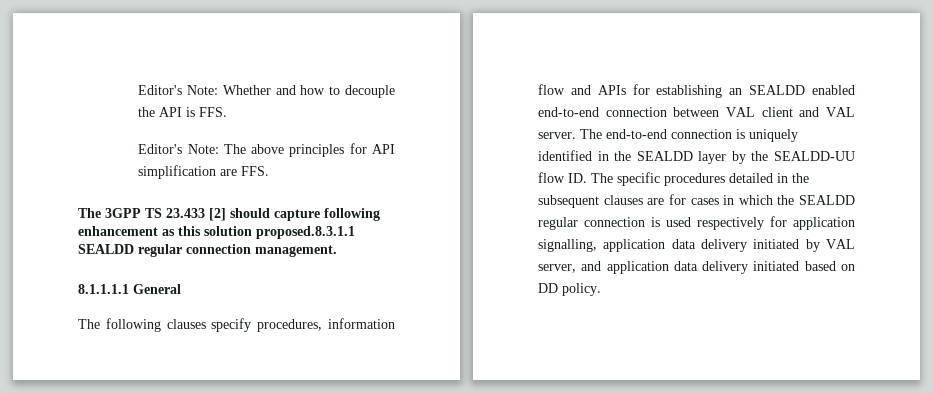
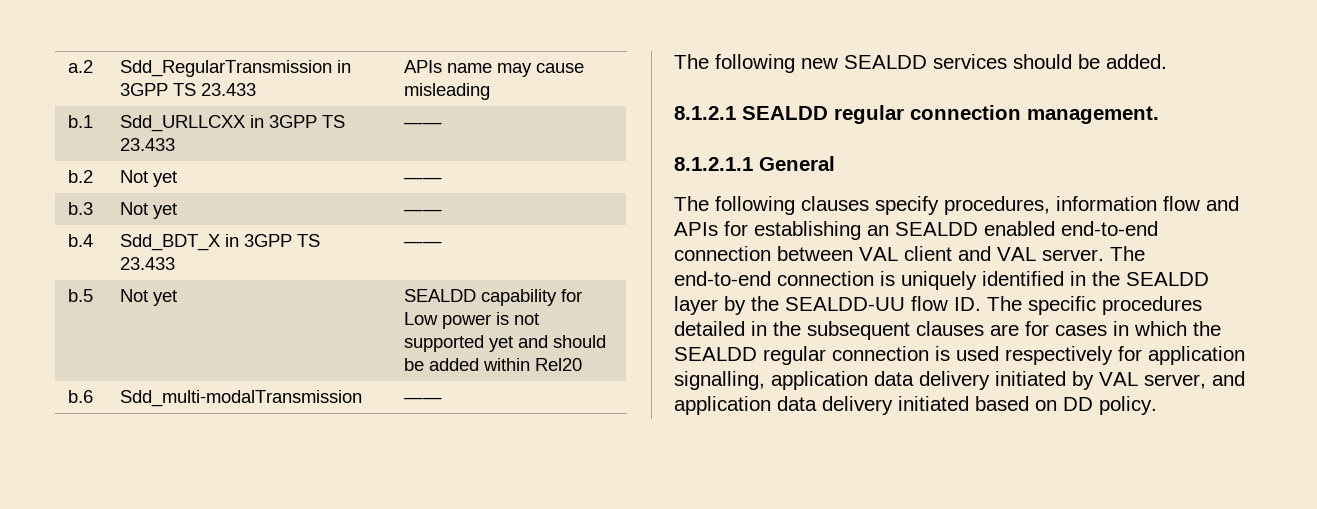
- Editor's Note: Whether and how to decouple the API is FFS.
- Editor's Note: The above principles for API simplification are FFS.
- The 3GPP TS 23.433 [2] should capture following enhancement as this solution proposed.8.3.1.1 SEALDD regular connection management.
+ a.2 | Sdd_RegularTransmission in 3GPP TS 23.433 | APIs name may cause misleading
+ b.1 | Sdd_URLLCXX in 3GPP TS 23.433 | ——
+ b.2 | Not yet | ——
+ b.3 | Not yet | ——
+ b.4 | Sdd_BDT_X in 3GPP TS 23.433 | ——
+ b.5 | Not yet | SEALDD capability for Low power is not supported yet and should be added within Rel20
+ b.6 | Sdd_multi-modalTransmission | ——
+ The following new SEALDD services should be added.
+ 8.1.2.1 SEALDD regular connection management.
- 8.1.1.1.1 General
+ 8.1.2.1.1 General

